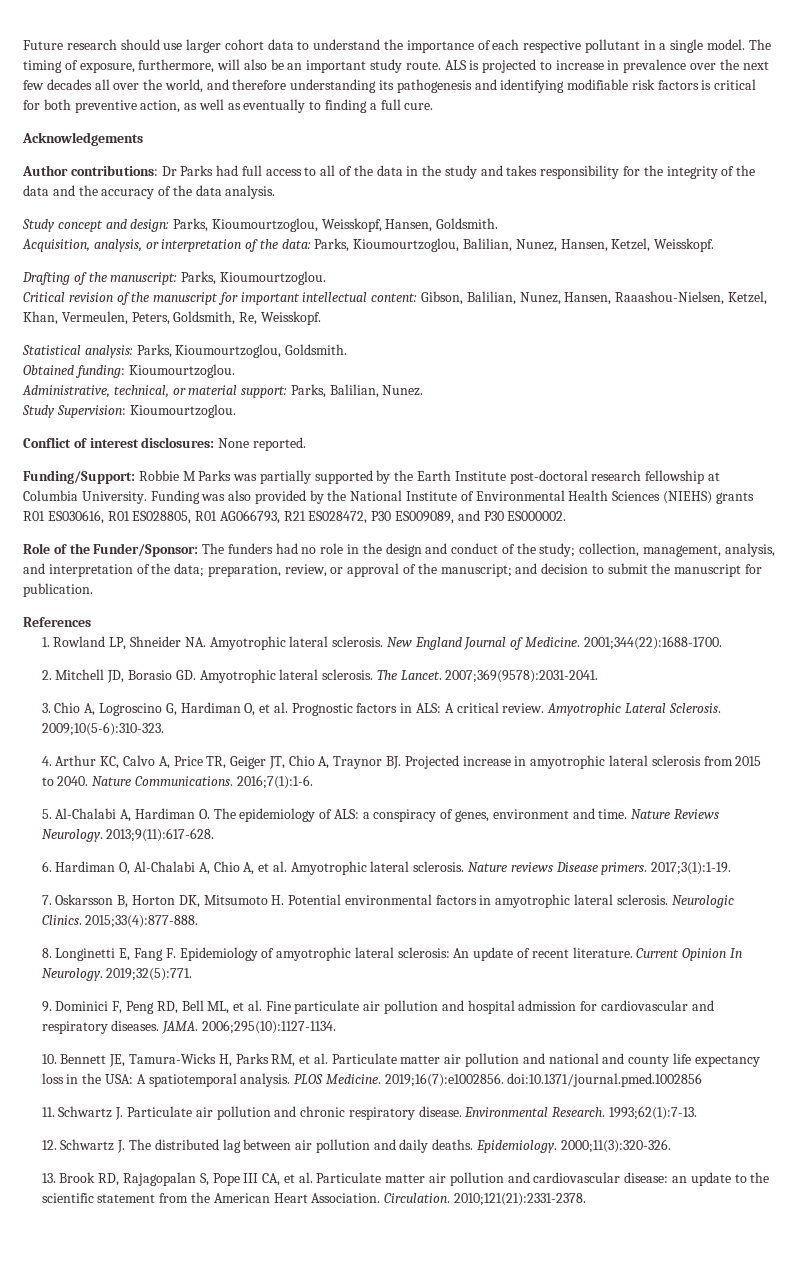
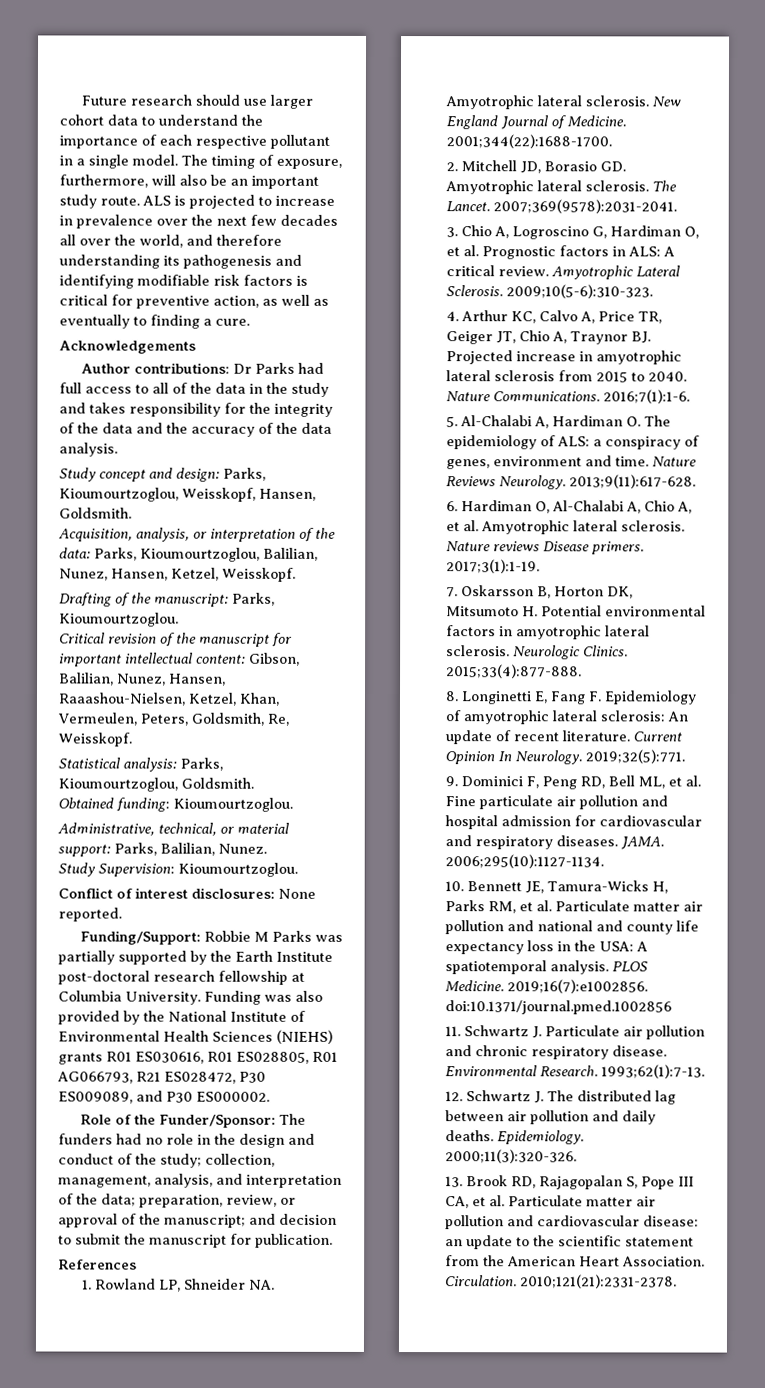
- ALS is projected to increase in prevalence over the next few decades all over the world, and therefore understanding its pathogenesis and identifying modifiable risk factors is critical for both preventive action, as well as eventually to finding a full cure.
+ ALS is projected to increase in prevalence over the next few decades all over the world, and therefore understanding its pathogenesis and identifying modifiable risk factors is critical for preventive action, as well as eventually to finding a cure.

